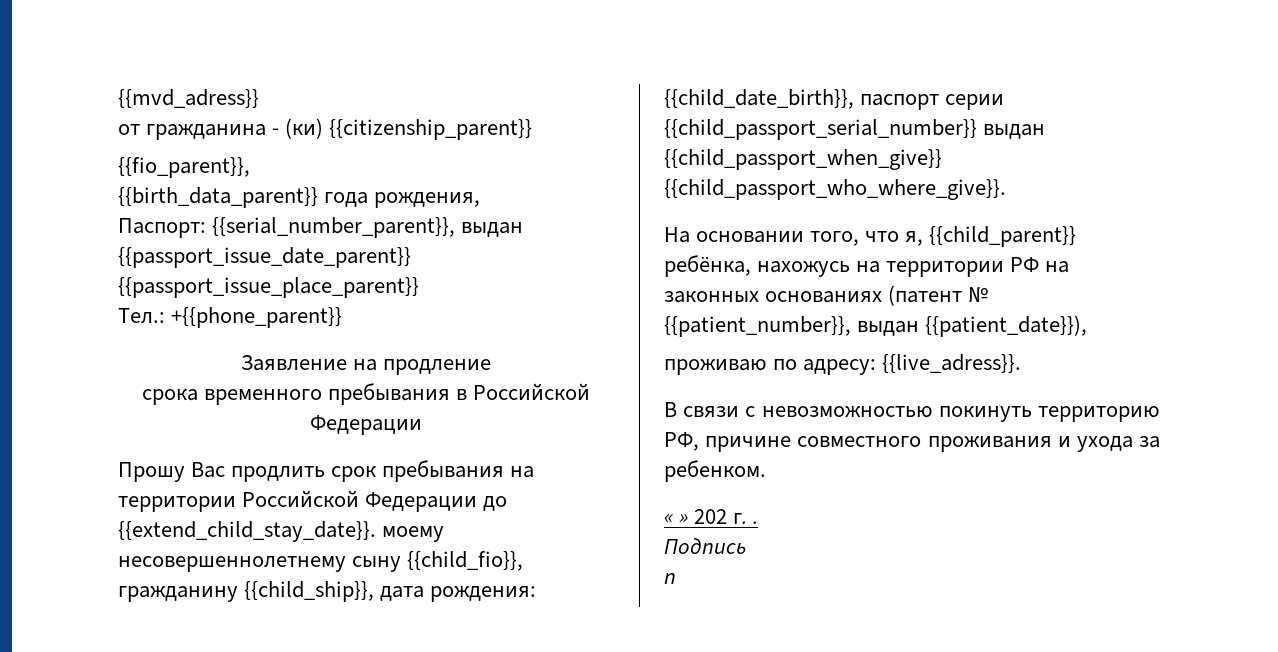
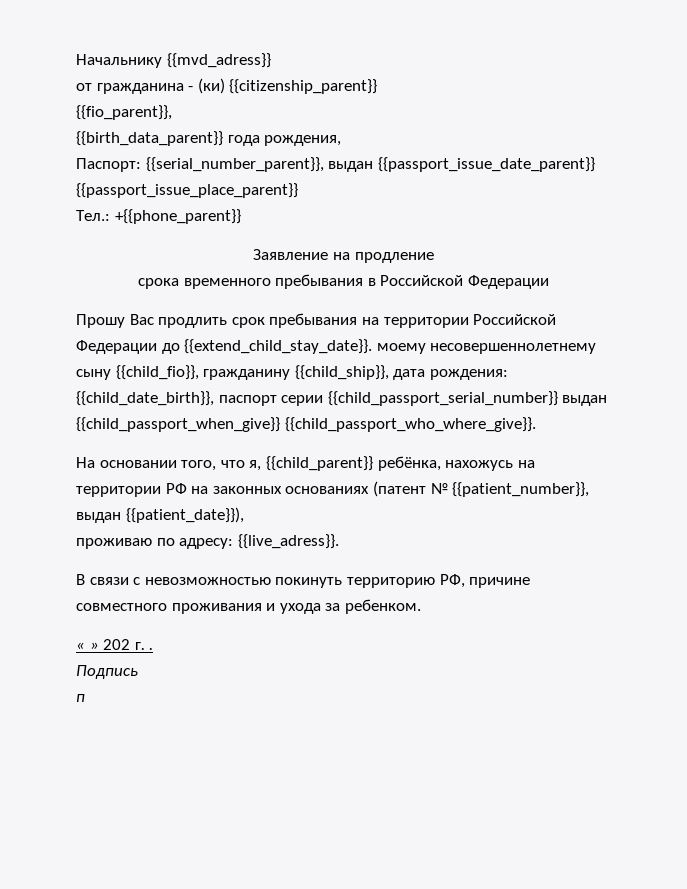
- {{mvd_adress}}
+ Начальнику {{mvd_adress}}

